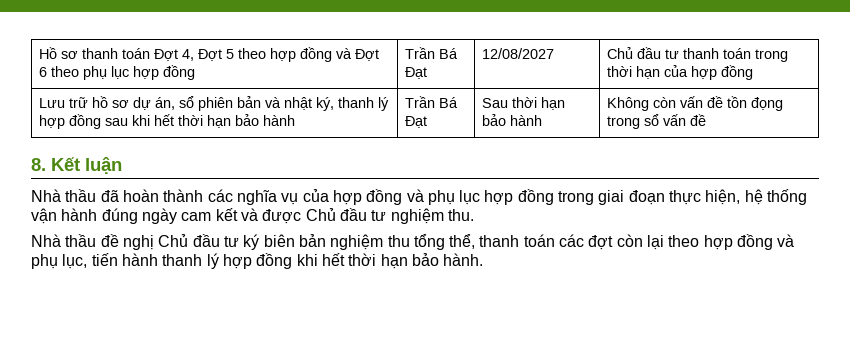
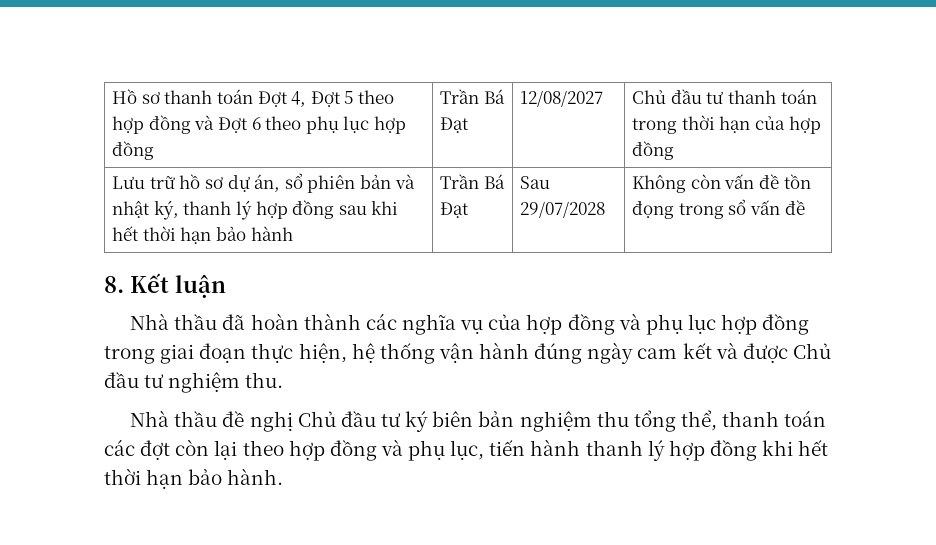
- Sau thời hạn bảo hành
+ Sau 29/07/2028

